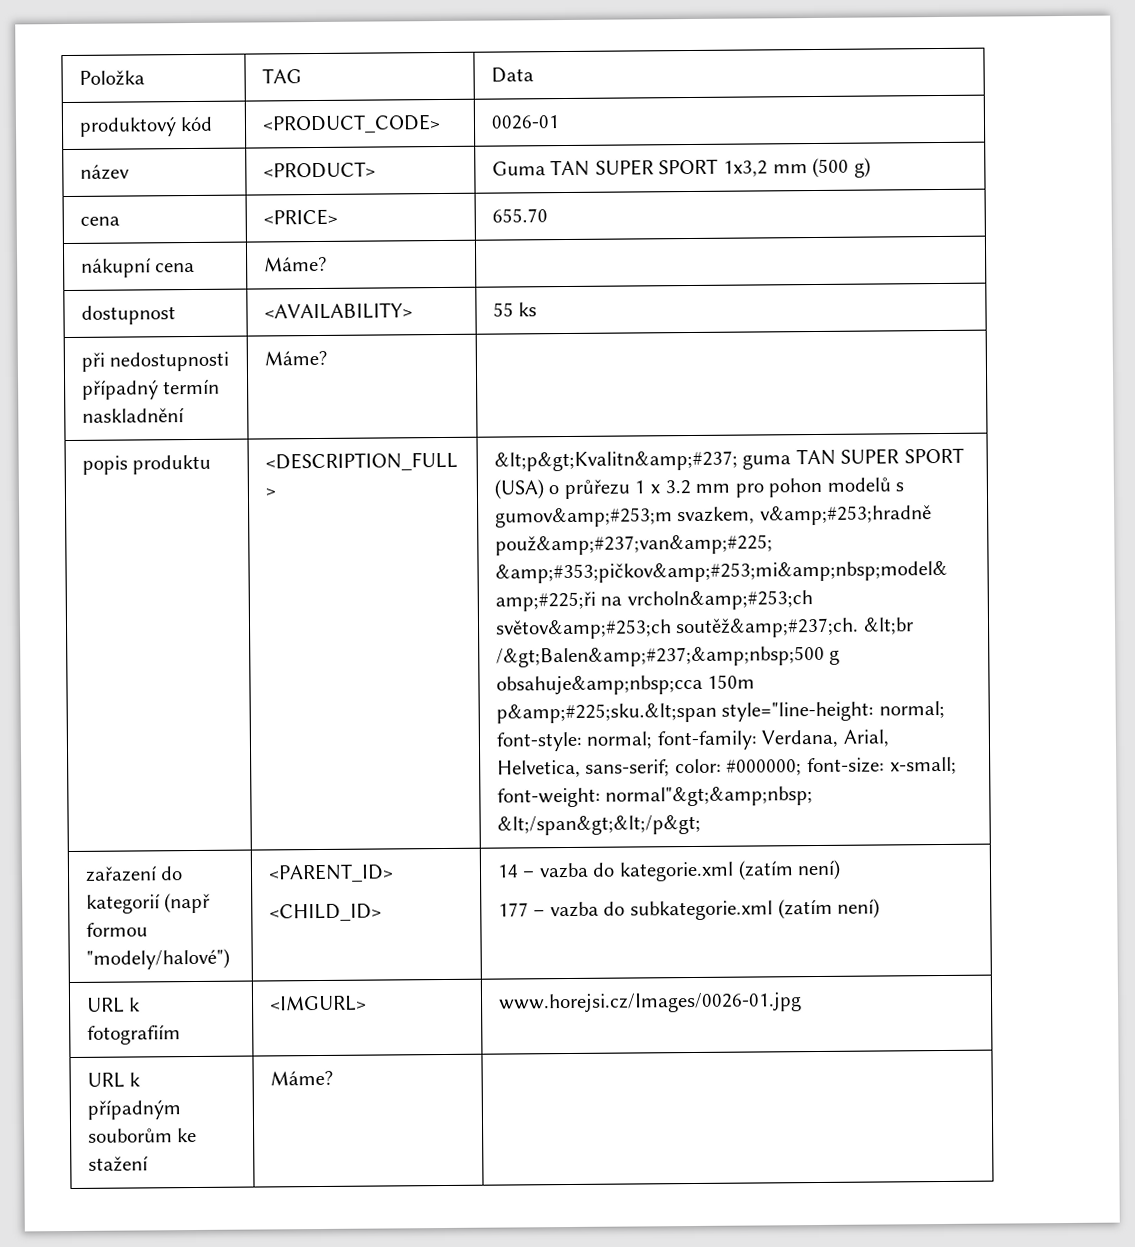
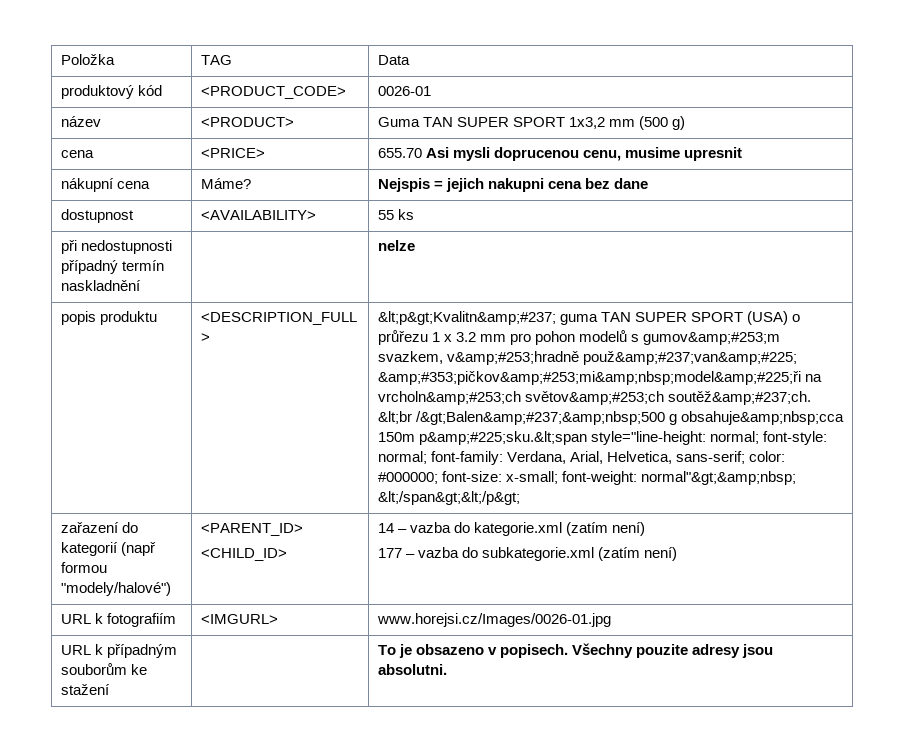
- cena | <PRICE> | 655.70
- nákupní cena | Máme? |
+ cena | <PRICE> | 655.70 Asi mysli doprucenou cenu, musime upresnit
+ nákupní cena | Máme? | Nejspis = jejich nakupni cena bez dane
- při nedostupnosti případný termín naskladnění | Máme? |
+ při nedostupnosti případný termín naskladnění | | nelze
- URL k případným souborům ke stažení | Máme? |
+ URL k případným souborům ke stažení | | To je obsazeno v popisech. Všechny pouzite adresy jsou absolutni.

